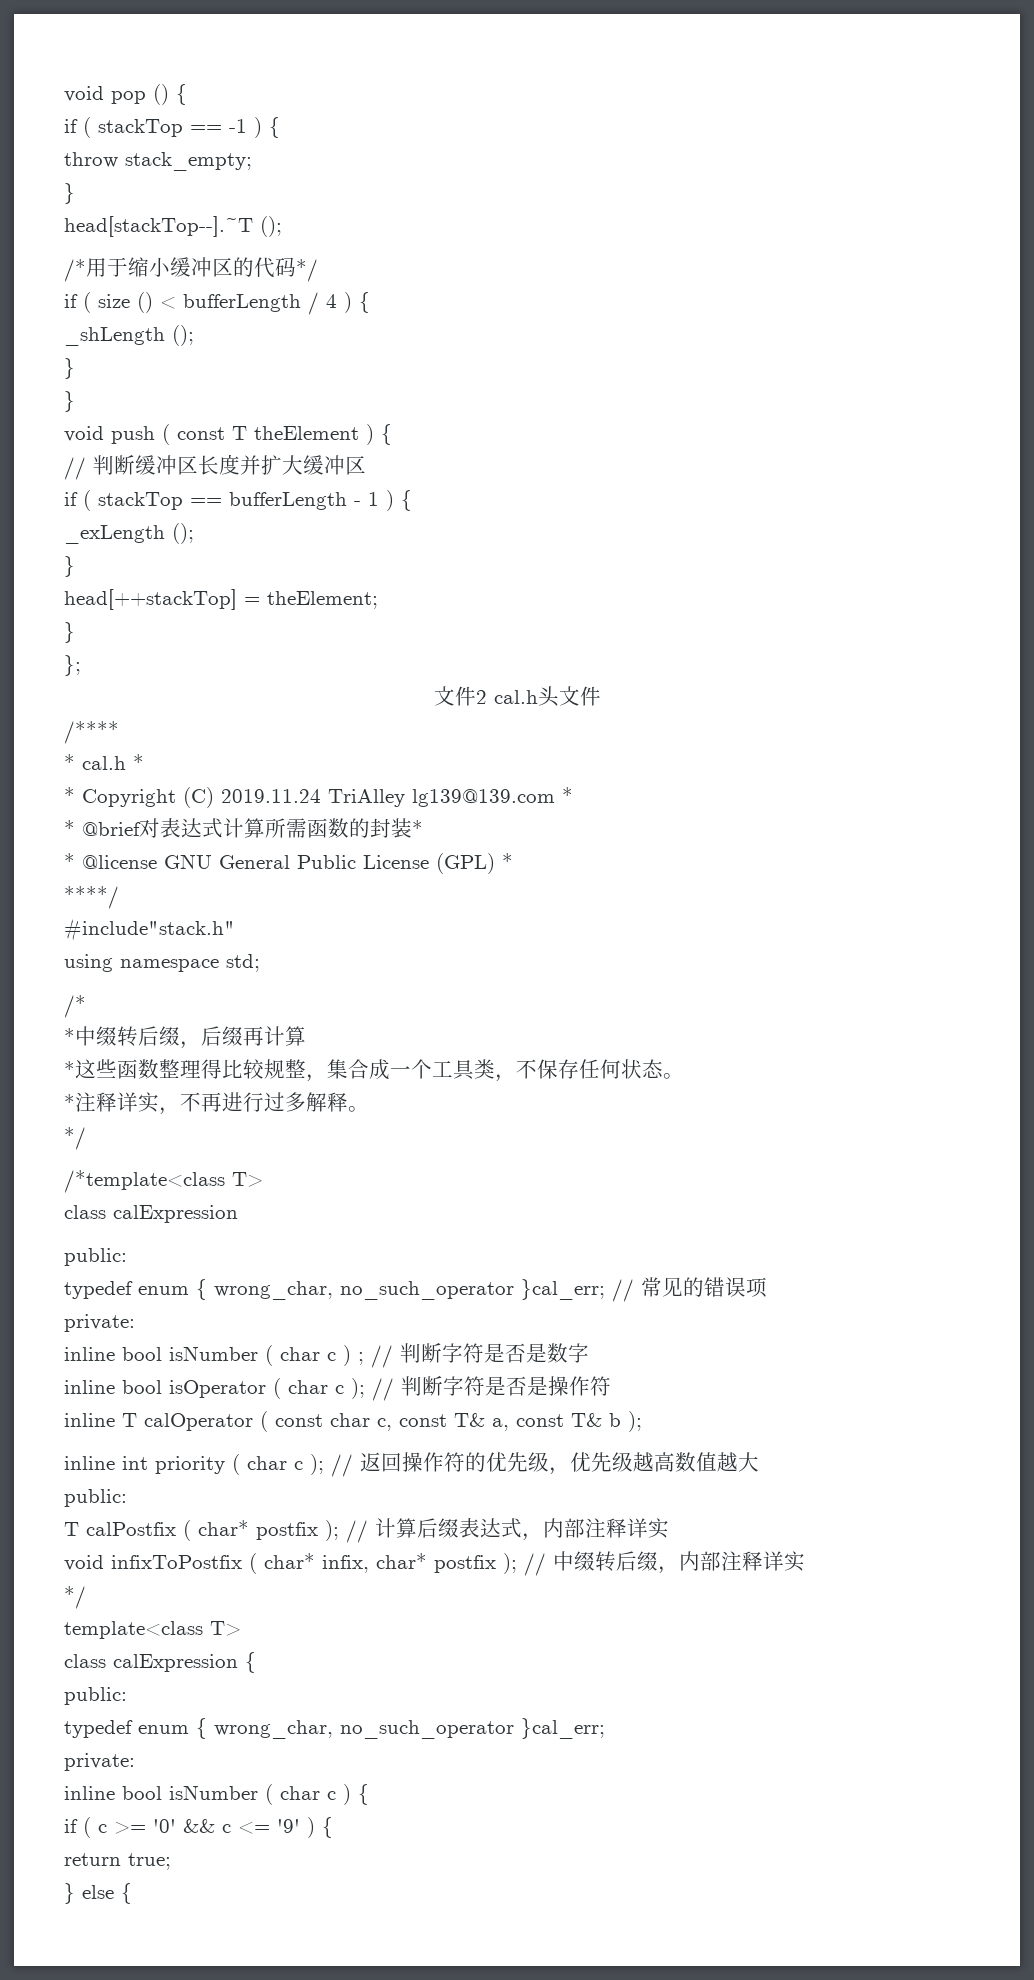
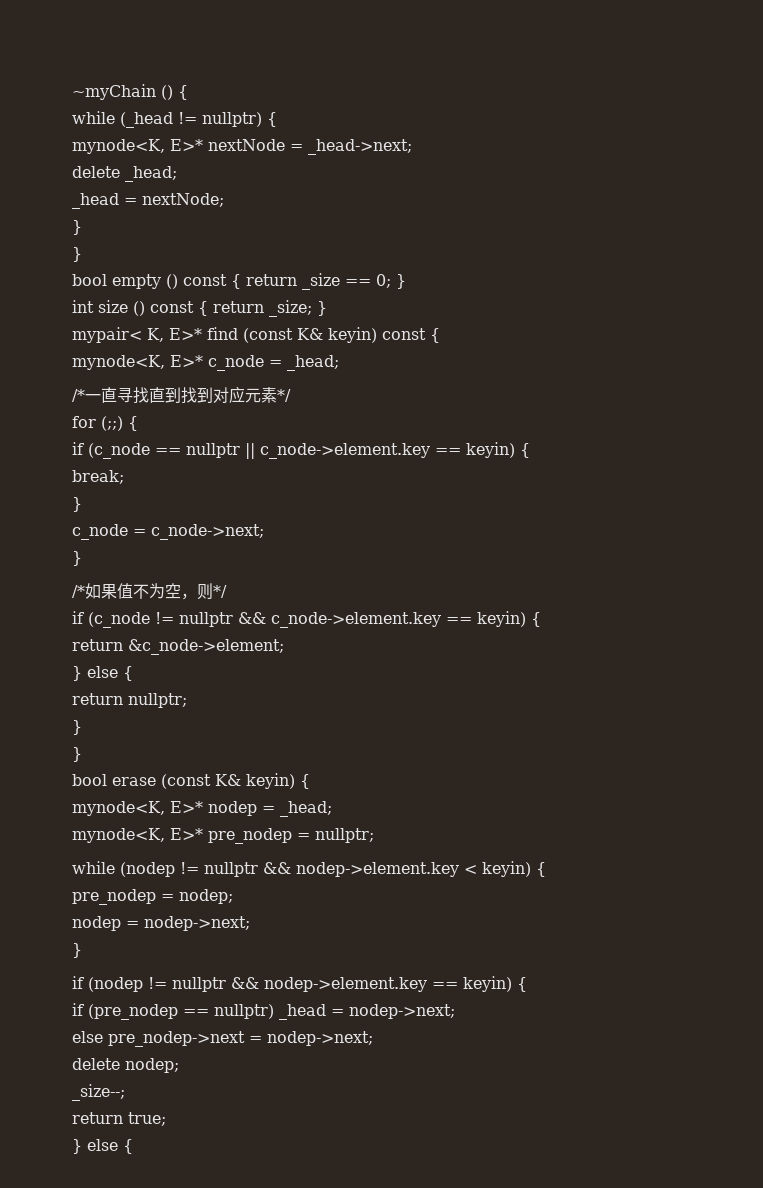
- void pop () {
+ ~myChain () {
- if ( stackTop == -1 ) {
- throw stack_empty;
- }
- head[stackTop--].~T ();
- /*用于缩小缓冲区的代码*/
- if ( size () < bufferLength / 4 ) {
- _shLength ();
+ while (_head != nullptr) {
+ mynode<K, E>* nextNode = _head->next;
+ delete _head;
+ _head = nextNode;
  }
  }
- void push ( const T theElement ) {
- // 判断缓冲区长度并扩大缓冲区
- if ( stackTop == bufferLength - 1 ) {
- _exLength ();
+ bool empty () const { return _size == 0; }
+ int size () const { return _size; }
+ mypair< K, E>* find (const K& keyin) const {
+ mynode<K, E>* c_node = _head;
+ /*一直寻找直到找到对应元素*/
+ for (;;) {
+ if (c_node == nullptr || c_node->element.key == keyin) {
+ break;
  }
- head[++stackTop] = theElement;
+ c_node = c_node->next;
  }
- };
- 文件2 cal.h头文件
- /****
- * cal.h *
- * Copyright (C) 2019.11.24 TriAlley lg139@139.com *
- * @brief对表达式计算所需函数的封装*
- * @license GNU General Public License (GPL) *
- ****/
- #include"stack.h"
- using namespace std;
- /*
- *中缀转后缀，后缀再计算
- *这些函数整理得比较规整，集合成一个工具类，不保存任何状态。
- *注释详实，不再进行过多解释。
- */
- /*template<class T>
- class calExpression
- public:
- typedef enum { wrong_char, no_such_operator }cal_err; // 常见的错误项
- private:
- inline bool isNumber ( char c ) ; // 判断字符是否是数字
- inline bool isOperator ( char c ); // 判断字符是否是操作符
- inline T calOperator ( const char c, const T& a, const T& b );
- inline int priority ( char c ); // 返回操作符的优先级，优先级越高数值越大
- public:
- T calPostfix ( char* postfix ); // 计算后缀表达式，内部注释详实
- void infixToPostfix ( char* infix, char* postfix ); // 中缀转后缀，内部注释详实
- */
- template<class T>
- class calExpression {
- public:
- typedef enum { wrong_char, no_such_operator }cal_err;
- private:
- inline bool isNumber ( char c ) {
- if ( c >= '0' && c <= '9' ) {
+ /*如果值不为空，则*/
+ if (c_node != nullptr && c_node->element.key == keyin) {
+ return &c_node->element;
+ } else {
+ return nullptr;
+ }
+ }
+ bool erase (const K& keyin) {
+ mynode<K, E>* nodep = _head;
+ mynode<K, E>* pre_nodep = nullptr;
+ while (nodep != nullptr && nodep->element.key < keyin) {
+ pre_nodep = nodep;
+ nodep = nodep->next;
+ }
+ if (nodep != nullptr && nodep->element.key == keyin) {
+ if (pre_nodep == nullptr) _head = nodep->next;
+ else pre_nodep->next = nodep->next;
+ delete nodep;
+ _size--;

